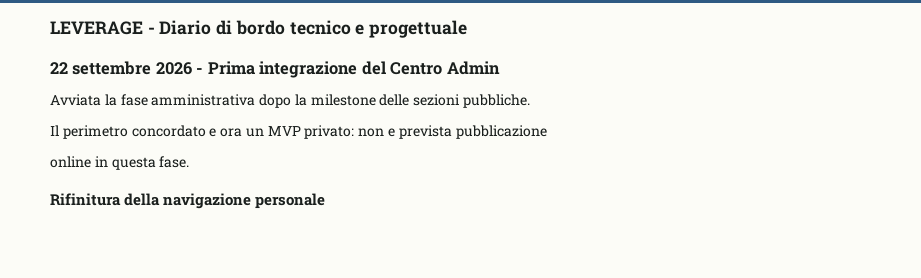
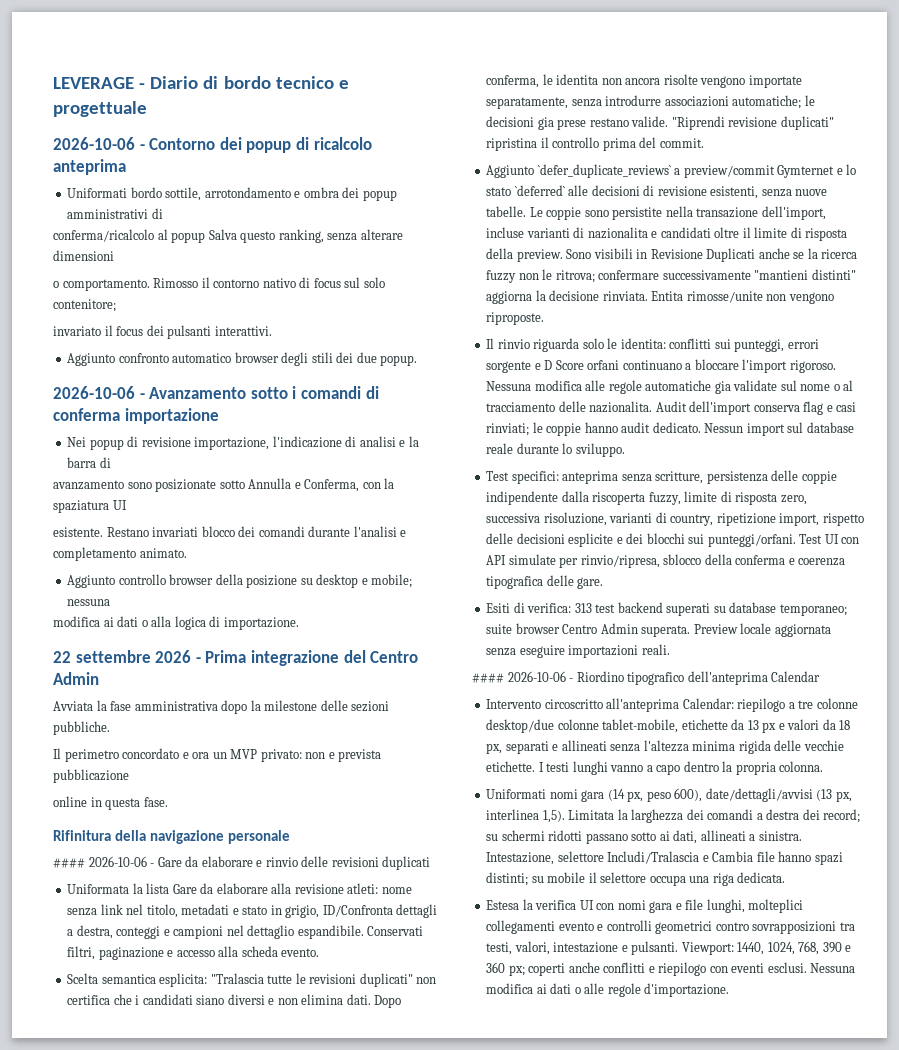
+ 2026-10-06 - Contorno dei popup di ricalcolo anteprima
+ Uniformati bordo sottile, arrotondamento e ombra dei popup amministrativi di
+ conferma/ricalcolo al popup Salva questo ranking, senza alterare dimensioni
+ o comportamento. Rimosso il contorno nativo di focus sul solo contenitore;
+ invariato il focus dei pulsanti interattivi.
+ Aggiunto confronto automatico browser degli stili dei due popup.
+ 2026-10-06 - Avanzamento sotto i comandi di conferma importazione
+ Nei popup di revisione importazione, l'indicazione di analisi e la barra di
+ avanzamento sono posizionate sotto Annulla e Conferma, con la spaziatura UI
+ esistente. Restano invariati blocco dei comandi durante l'analisi e completamento animato.
+ Aggiunto controllo browser della posizione su desktop e mobile; nessuna
+ modifica ai dati o alla logica di importazione.
+ #### 2026-10-06 - Gare da elaborare e rinvio delle revisioni duplicati
+ Uniformata la lista Gare da elaborare alla revisione atleti: nome senza link nel titolo, metadati e stato in grigio, ID/Confronta dettagli a destra, conteggi e campioni nel dettaglio espandibile. Conservati filtri, paginazione e accesso alla scheda evento.
+ Scelta semantica esplicita: "Tralascia tutte le revisioni duplicati" non certifica che i candidati siano diversi e non elimina dati. Dopo conferma, le identita non ancora risolte vengono importate separatamente, senza introdurre associazioni automatiche; le decisioni gia prese restano valide. "Riprendi revisione duplicati" ripristina il controllo prima del commit.
+ Aggiunto `defer_duplicate_reviews` a preview/commit Gymternet e lo stato `deferred` alle decisioni di revisione esistenti, senza nuove tabelle. Le coppie sono persistite nella transazione dell'import, incluse varianti di nazionalita e candidati oltre il limite di risposta della preview. Sono visibili in Revisione Duplicati anche se la ricerca fuzzy non le ritrova; confermare successivamente "mantieni distinti" aggiorna la decisione rinviata. Entita rimosse/unite non vengono riproposte.
+ Il rinvio riguarda solo le identita: conflitti sui punteggi, errori sorgente e D Score orfani continuano a bloccare l'import rigoroso. Nessuna modifica alle regole automatiche gia validate sul nome o al tracciamento delle nazionalita. Audit dell'import conserva flag e casi rinviati; le coppie hanno audit dedicato. Nessun import sul database reale durante lo sviluppo.
+ Test specifici: anteprima senza scritture, persistenza delle coppie indipendente dalla riscoperta fuzzy, limite di risposta zero, successiva risoluzione, varianti di country, ripetizione import, rispetto delle decisioni esplicite e dei blocchi sui punteggi/orfani. Test UI con API simulate per rinvio/ripresa, sblocco della conferma e coerenza tipografica delle gare.
+ Esiti di verifica: 313 test backend superati su database temporaneo; suite browser Centro Admin superata. Preview locale aggiornata senza eseguire importazioni reali.
+ #### 2026-10-06 - Riordino tipografico dell'anteprima Calendar
+ Intervento circoscritto all'anteprima Calendar: riepilogo a tre colonne desktop/due colonne tablet-mobile, etichette da 13 px e valori da 18 px, separati e allineati senza l'altezza minima rigida delle vecchie etichette. I testi lunghi vanno a capo dentro la propria colonna.
+ Uniformati nomi gara (14 px, peso 600), date/dettagli/avvisi (13 px, interlinea 1,5). Limitata la larghezza dei comandi a destra dei record; su schermi ridotti passano sotto ai dati, allineati a sinistra. Intestazione, selettore Includi/Tralascia e Cambia file hanno spazi distinti; su mobile il selettore occupa una riga dedicata.
+ Estesa la verifica UI con nomi gara e file lunghi, molteplici collegamenti evento e controlli geometrici contro sovrapposizioni tra testi, valori, intestazione e pulsanti. Viewport: 1440, 1024, 768, 390 e 360 px; coperti anche conflitti e riepilogo con eventi esclusi. Nessuna modifica ai dati o alle regole d'importazione.

